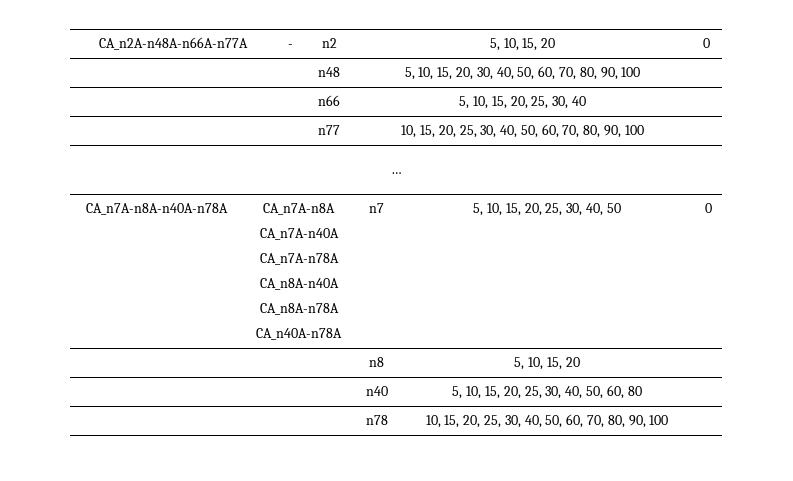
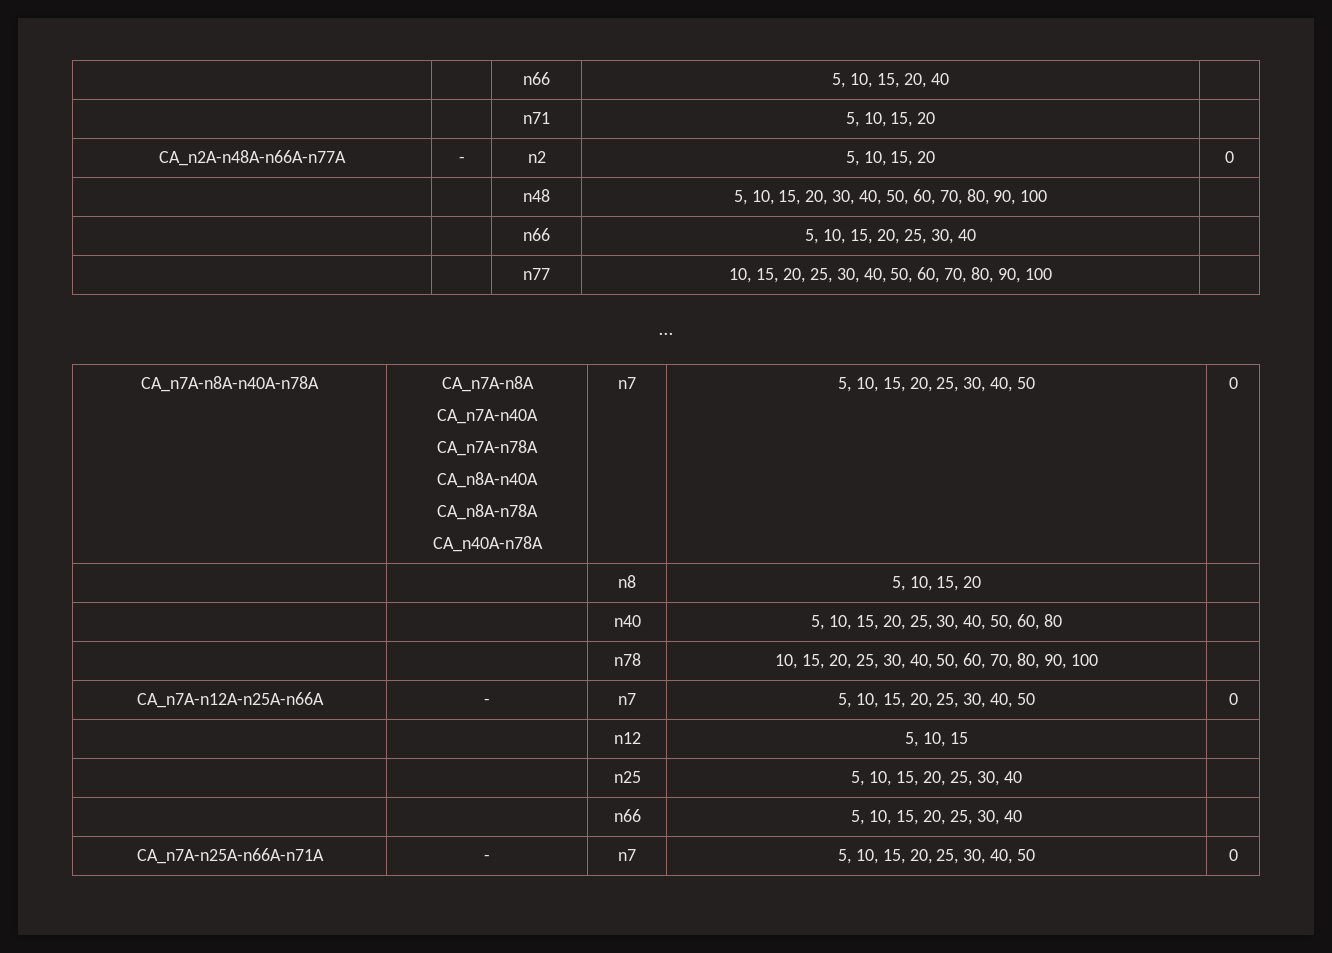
+ | | n66 | 5, 10, 15, 20, 40 |
+ | | n71 | 5, 10, 15, 20 |
+ CA_n7A-n12A-n25A-n66A | - | n7 | 5, 10, 15, 20, 25, 30, 40, 50 | 0
+ | | n12 | 5, 10, 15 |
+ | | n25 | 5, 10, 15, 20, 25, 30, 40 |
+ | | n66 | 5, 10, 15, 20, 25, 30, 40 |
+ CA_n7A-n25A-n66A-n71A | - | n7 | 5, 10, 15, 20, 25, 30, 40, 50 | 0

